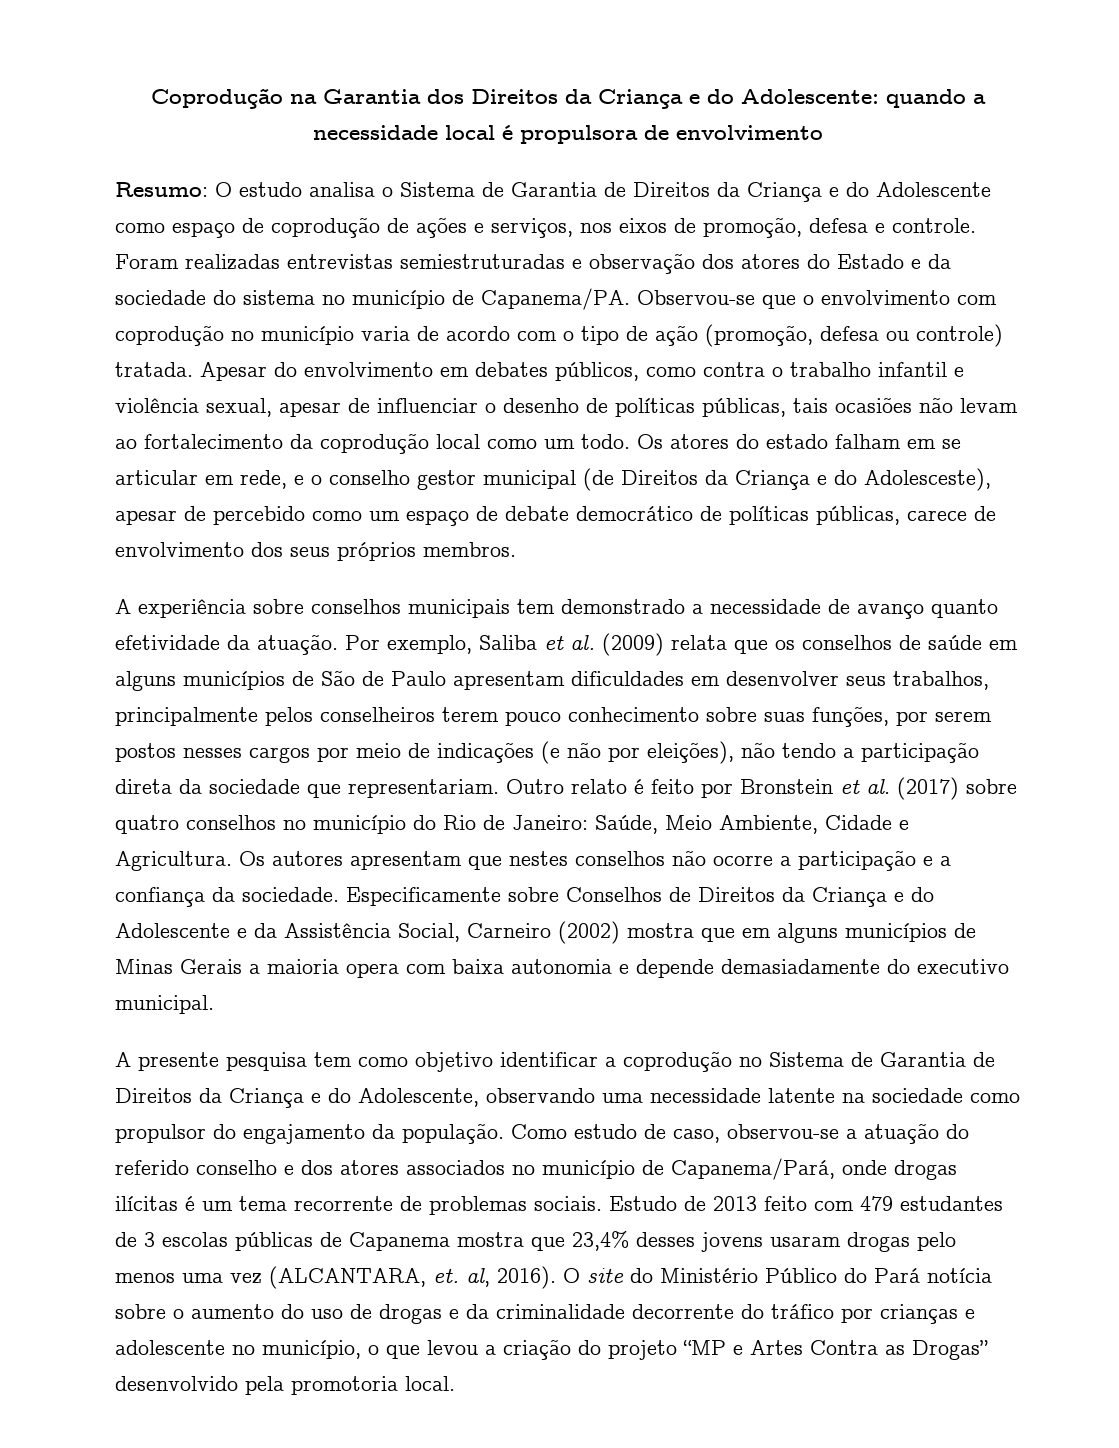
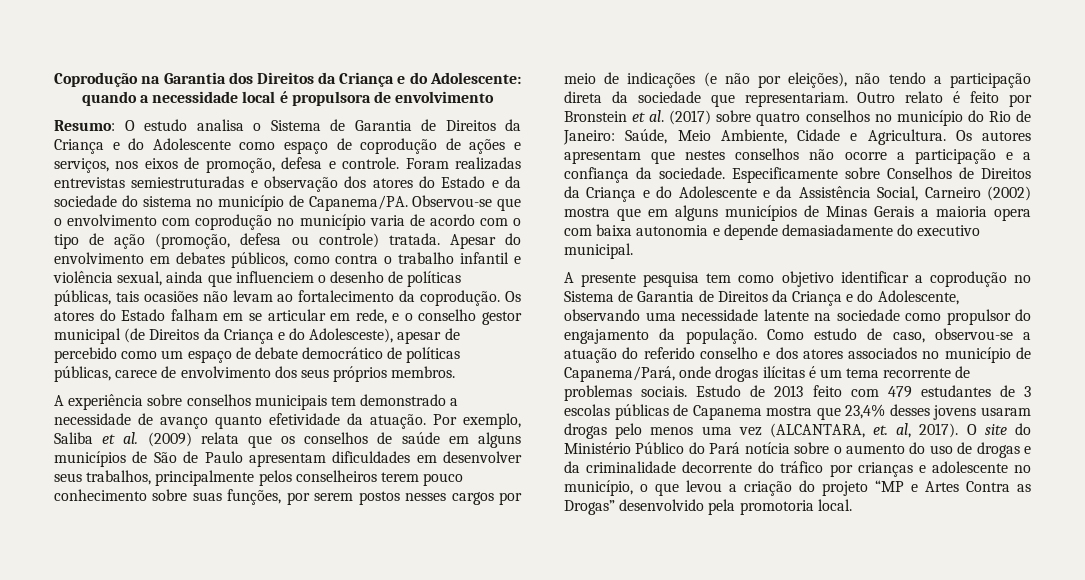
- Apesar do envolvimento em debates públicos, como contra o trabalho infantil e violência sexual, apesar de influenciar o desenho de políticas públicas, tais ocasiões não levam ao fortalecimento da coprodução local como um todo.
+ Apesar do envolvimento em debates públicos, como contra o trabalho infantil e violência sexual, ainda que influenciem o desenho de políticas públicas, tais ocasiões não levam ao fortalecimento da coprodução.
- Os atores do estado falham em se articular em rede, e o conselho gestor municipal (de Direitos da Criança e do Adolesceste), apesar de percebido como um espaço de debate democrático de políticas públicas, carece de envolvimento dos seus próprios membros.
+ Os atores do Estado falham em se articular em rede, e o conselho gestor municipal (de Direitos da Criança e do Adolesceste), apesar de percebido como um espaço de debate democrático de políticas públicas, carece de envolvimento dos seus próprios membros.
- Estudo de 2013 feito com 479 estudantes de 3 escolas públicas de Capanema mostra que 23,4% desses jovens usaram drogas pelo menos uma vez (ALCANTARA, et. al, 2016).
+ Estudo de 2013 feito com 479 estudantes de 3 escolas públicas de Capanema mostra que 23,4% desses jovens usaram drogas pelo menos uma vez (ALCANTARA, et. al, 2017).

